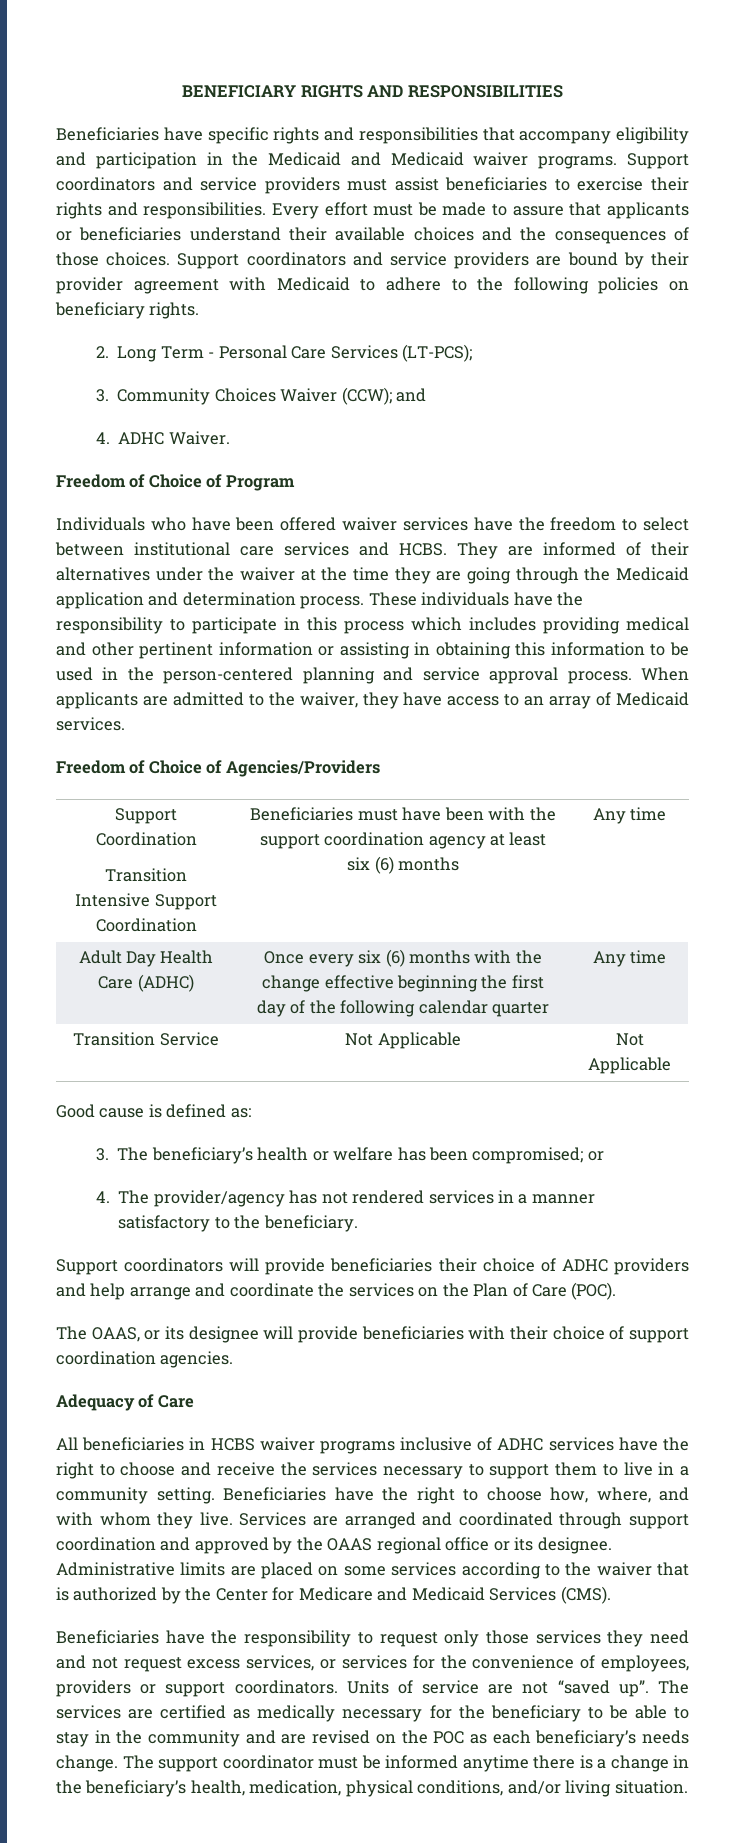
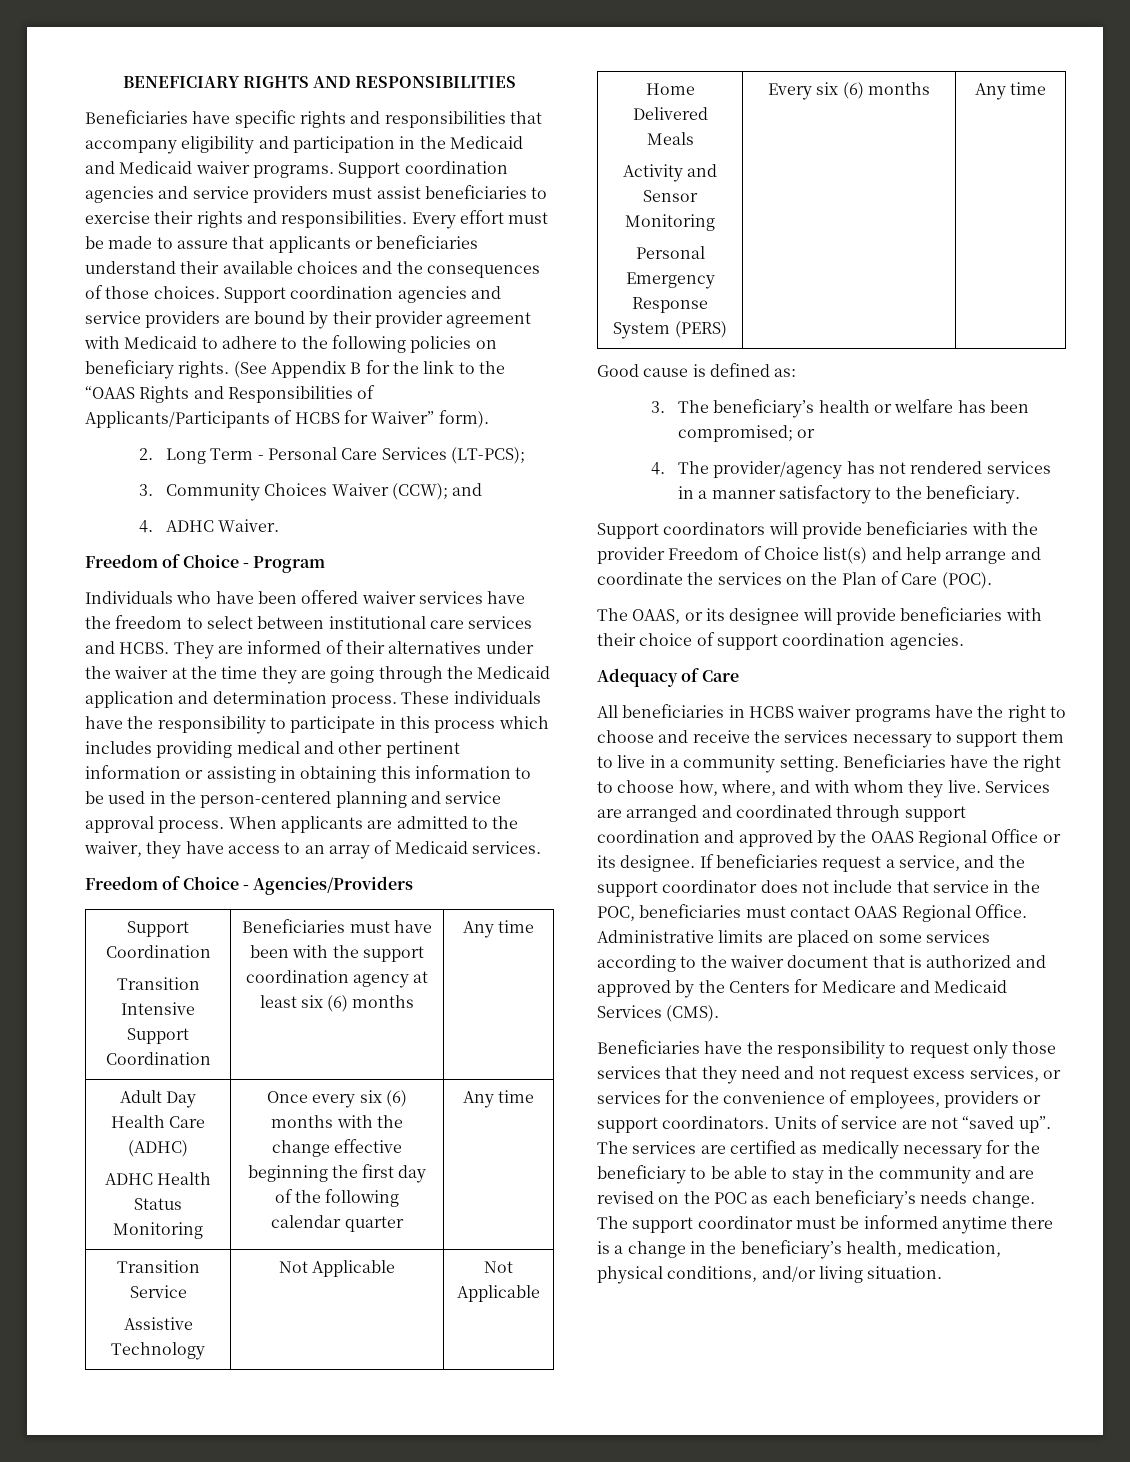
- Support coordinators and service providers must assist beneficiaries to exercise their rights and responsibilities.
+ Support coordination agencies and service providers must assist beneficiaries to exercise their rights and responsibilities.
- Support coordinators and service providers are bound by their provider agreement with Medicaid to adhere to the following policies on beneficiary rights.
+ Support coordination agencies and service providers are bound by their provider agreement with Medicaid to adhere to the following policies on beneficiary rights. (See Appendix B for the link to the “OAAS Rights and Responsibilities of Applicants/Participants of HCBS for Waiver” form).
- Freedom of Choice of Program
+ Freedom of Choice - Program
- Freedom of Choice of Agencies/Providers
+ Freedom of Choice - Agencies/Providers
- Adult Day Health Care (ADHC) | Once every six (6) months with the change effective beginning the first day of the following calendar quarter | Any time
+ Adult Day Health Care (ADHC)
+ ADHC Health Status Monitoring | Once every six (6) months with the change effective beginning the first day of the following calendar quarter | Any time
- Transition Service | Not Applicable | Not Applicable
+ Transition Service
+ Assistive Technology | Not Applicable | Not Applicable
+ Home Delivered Meals
+ Activity and Sensor Monitoring
+ Personal Emergency Response System (PERS) | Every six (6) months | Any time
- Support coordinators will provide beneficiaries their choice of ADHC providers and help arrange and coordinate the services on the Plan of Care (POC).
+ Support coordinators will provide beneficiaries with the provider Freedom of Choice list(s) and help arrange and coordinate the services on the Plan of Care (POC).
- All beneficiaries in HCBS waiver programs inclusive of ADHC services have the right to choose and receive the services necessary to support them to live in a community setting.
+ All beneficiaries in HCBS waiver programs have the right to choose and receive the services necessary to support them to live in a community setting.
- Services are arranged and coordinated through support coordination and approved by the OAAS regional office or its designee.
+ Services are arranged and coordinated through support coordination and approved by the OAAS Regional Office or its designee.
+ If beneficiaries request a service, and the support coordinator does not include that service in the POC, beneficiaries must contact OAAS Regional Office.
- Administrative limits are placed on some services according to the waiver that is authorized by the Center for Medicare and Medicaid Services (CMS).
+ Administrative limits are placed on some services according to the waiver document that is authorized and approved by the Centers for Medicare and Medicaid Services (CMS).
- Beneficiaries have the responsibility to request only those services they need and not request excess services, or services for the convenience of employees, providers or support coordinators.
+ Beneficiaries have the responsibility to request only those services that they need and not request excess services, or services for the convenience of employees, providers or support coordinators.

